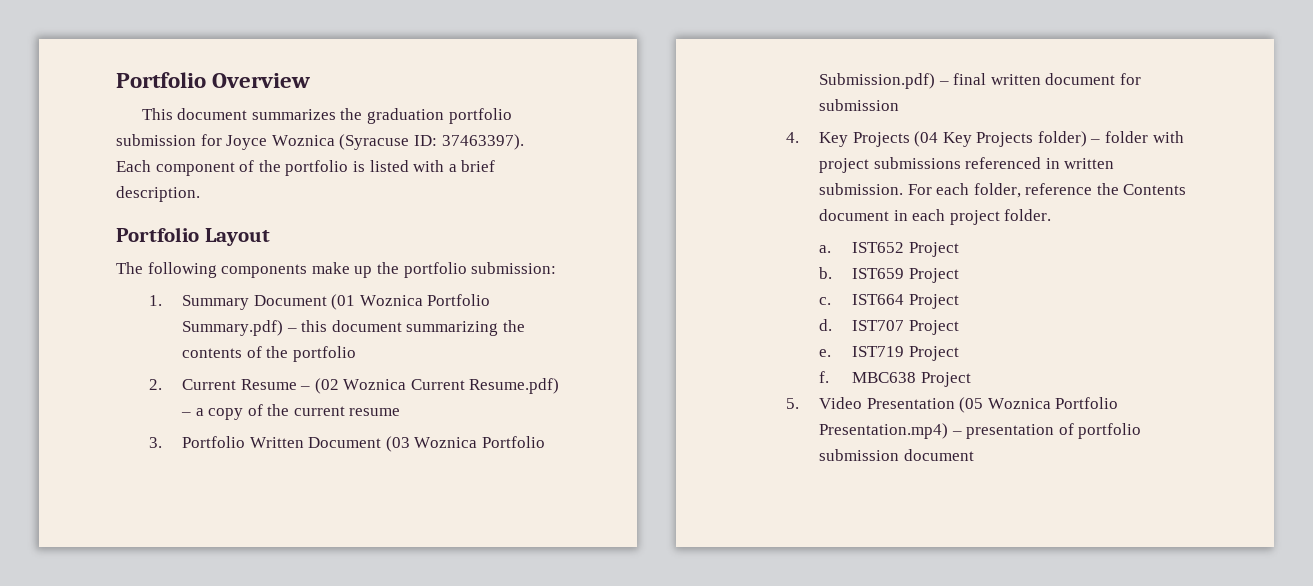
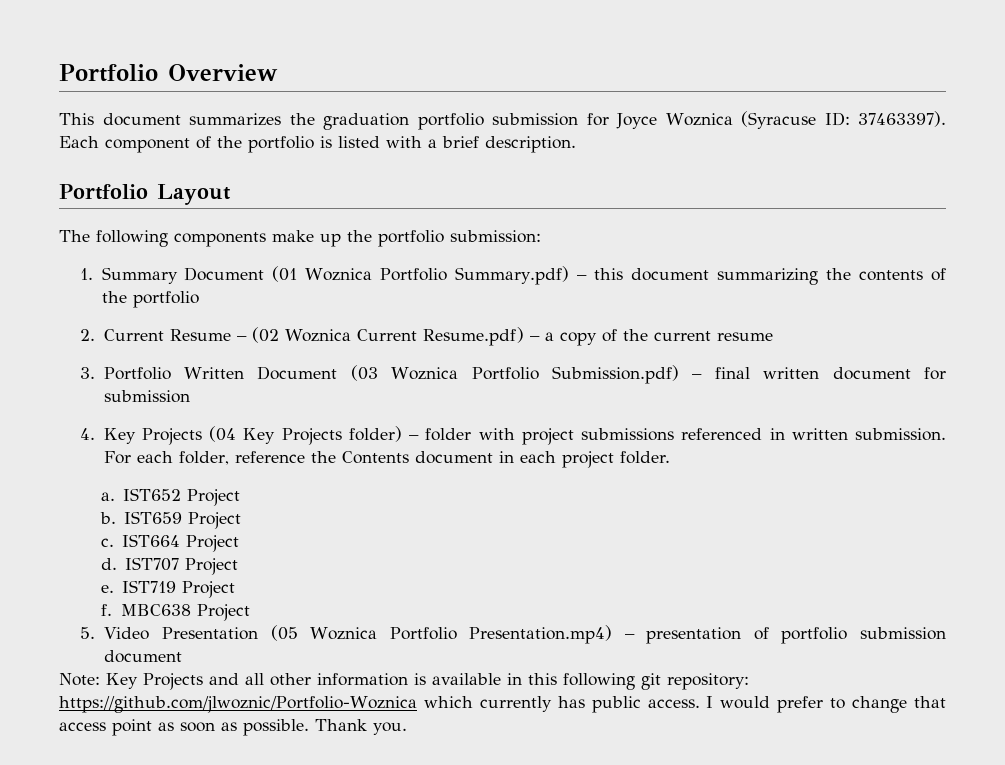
+ Note: Key Projects and all other information is available in this following git repository: https://github.com/jlwoznic/Portfolio-Woznica which currently has public access. I would prefer to change that access point as soon as possible. Thank you.

